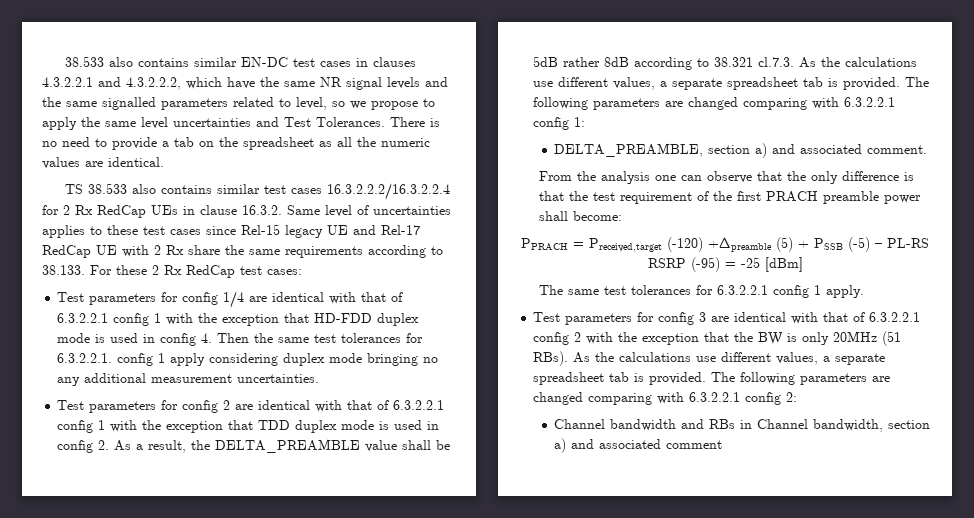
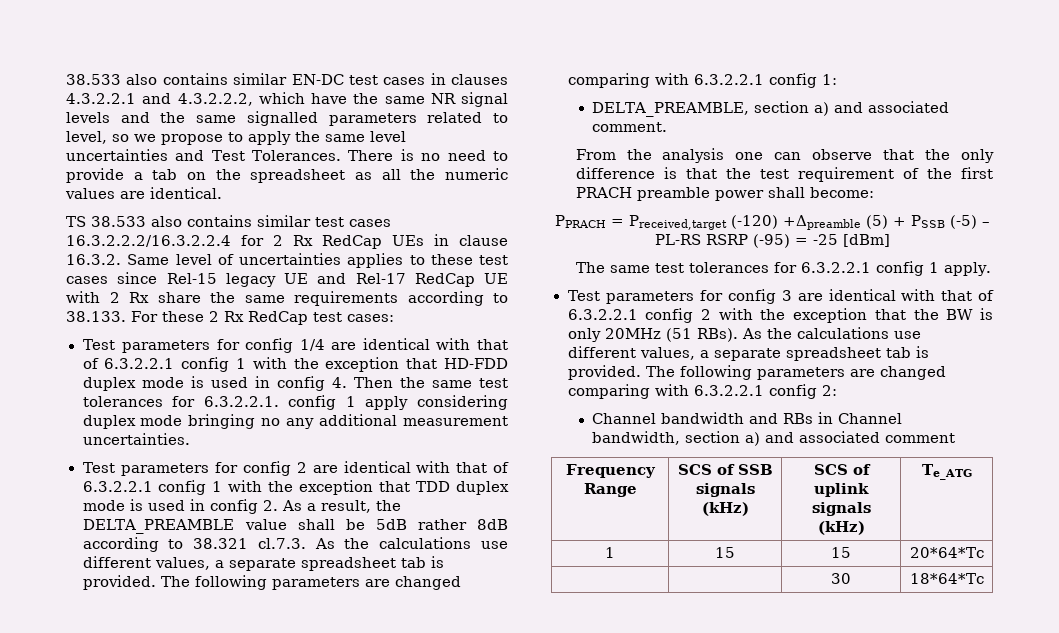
+ Frequency Range | SCS of SSB signals (kHz) | SCS of uplink signals (kHz) | Te_ATG
+ 1 | 15 | 15 | 20*64*Tc
+ | | 30 | 18*64*Tc

